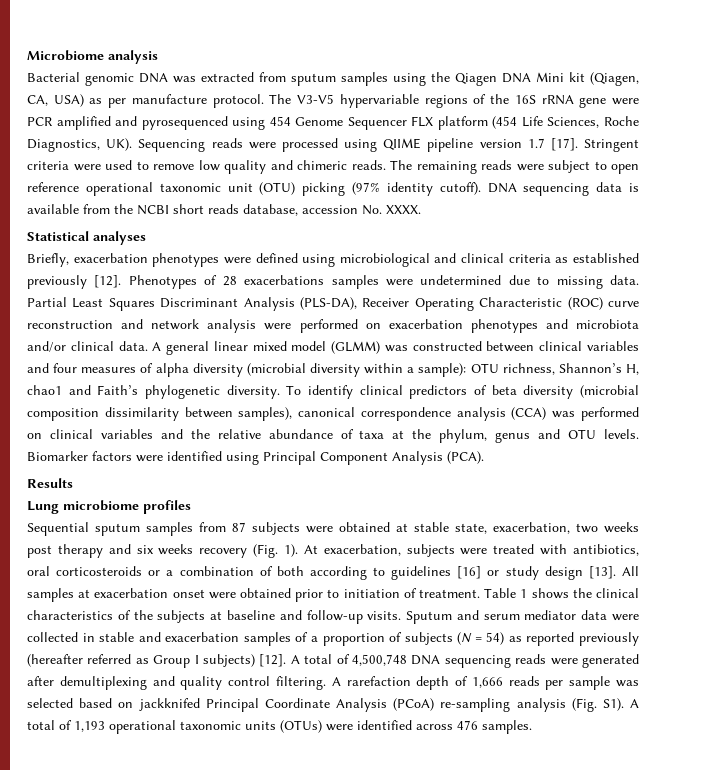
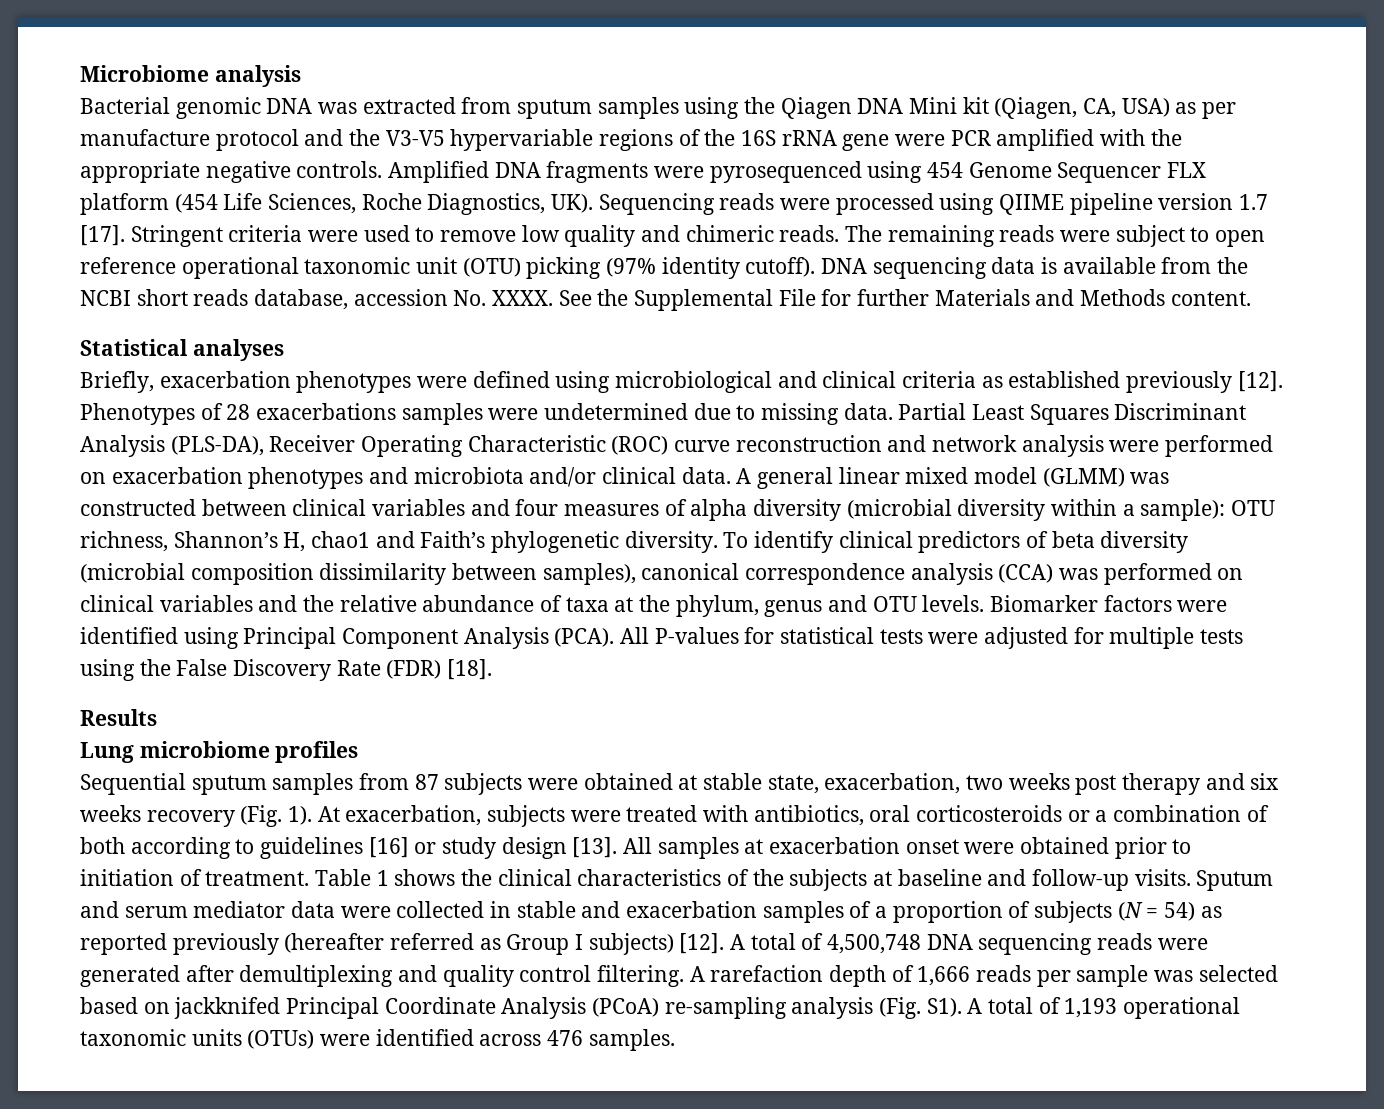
- Bacterial genomic DNA was extracted from sputum samples using the Qiagen DNA Mini kit (Qiagen, CA, USA) as per manufacture protocol. The V3-V5 hypervariable regions of the 16S rRNA gene were PCR amplified and pyrosequenced using 454 Genome Sequencer FLX platform (454 Life Sciences, Roche Diagnostics, UK). Sequencing reads were processed using QIIME pipeline version 1.7 [17].
+ Bacterial genomic DNA was extracted from sputum samples using the Qiagen DNA Mini kit (Qiagen, CA, USA) as per manufacture protocol and the V3-V5 hypervariable regions of the 16S rRNA gene were PCR amplified with the appropriate negative controls. Amplified DNA fragments were pyrosequenced using 454 Genome Sequencer FLX platform (454 Life Sciences, Roche Diagnostics, UK). Sequencing reads were processed using QIIME pipeline version 1.7 [17].
+ See the Supplemental File for further Materials and Methods content.
+ All P-values for statistical tests were adjusted for multiple tests using the False Discovery Rate (FDR) [18].

